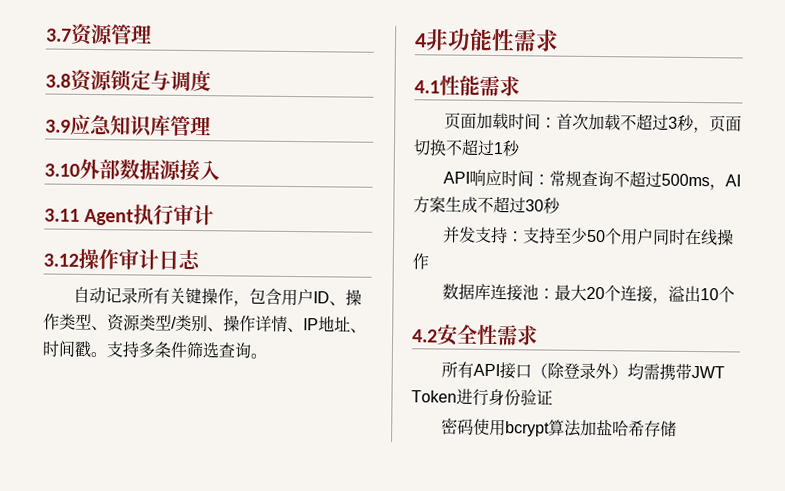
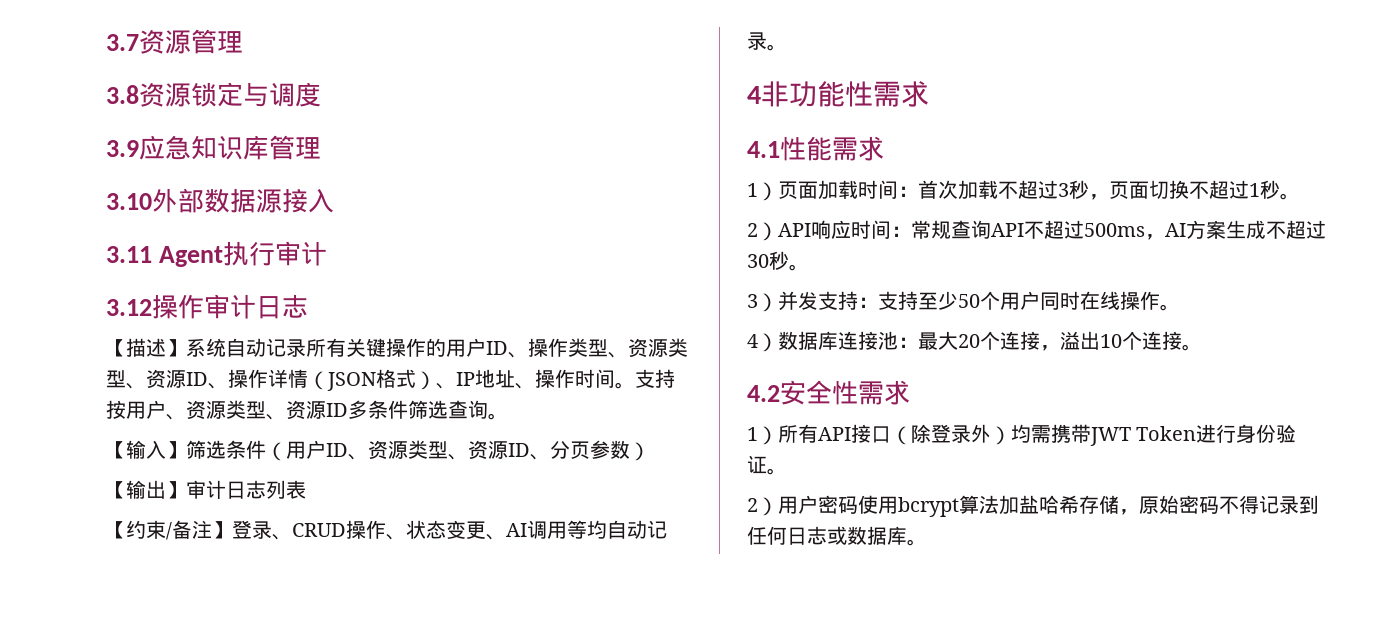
- 自动记录所有关键操作，包含用户ID、操作类型、资源类型/类别、操作详情、IP地址、时间戳。支持多条件筛选查询。
+ 【描述】系统自动记录所有关键操作的用户ID、操作类型、资源类型、资源ID、操作详情（JSON格式）、IP地址、操作时间。支持按用户、资源类型、资源ID多条件筛选查询。
+ 【输入】筛选条件（用户ID、资源类型、资源ID、分页参数）
+ 【输出】审计日志列表
+ 【约束/备注】登录、CRUD操作、状态变更、AI调用等均自动记录。
- 页面加载时间：首次加载不超过3秒，页面切换不超过1秒
- API响应时间：常规查询不超过500ms，AI方案生成不超过30秒
- 并发支持：支持至少50个用户同时在线操作
- 数据库连接池：最大20个连接，溢出10个
+ 1）页面加载时间：首次加载不超过3秒，页面切换不超过1秒。
+ 2）API响应时间：常规查询API不超过500ms，AI方案生成不超过30秒。
+ 3）并发支持：支持至少50个用户同时在线操作。
+ 4）数据库连接池：最大20个连接，溢出10个连接。
- 所有API接口（除登录外）均需携带JWT Token进行身份验证
- 密码使用bcrypt算法加盐哈希存储
+ 1）所有API接口（除登录外）均需携带JWT Token进行身份验证。
+ 2）用户密码使用bcrypt算法加盐哈希存储，原始密码不得记录到任何日志或数据库。

